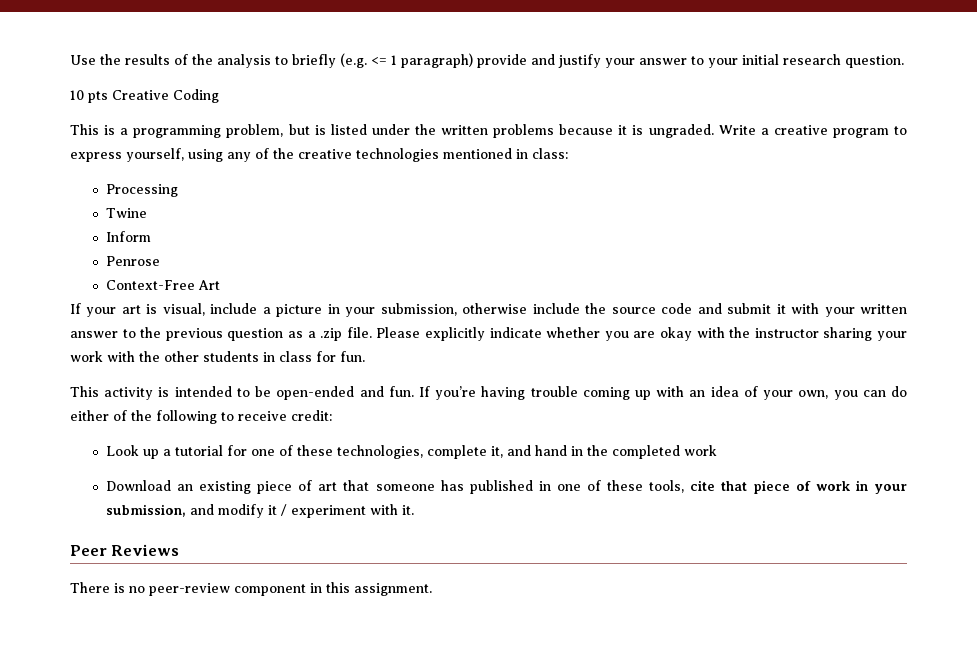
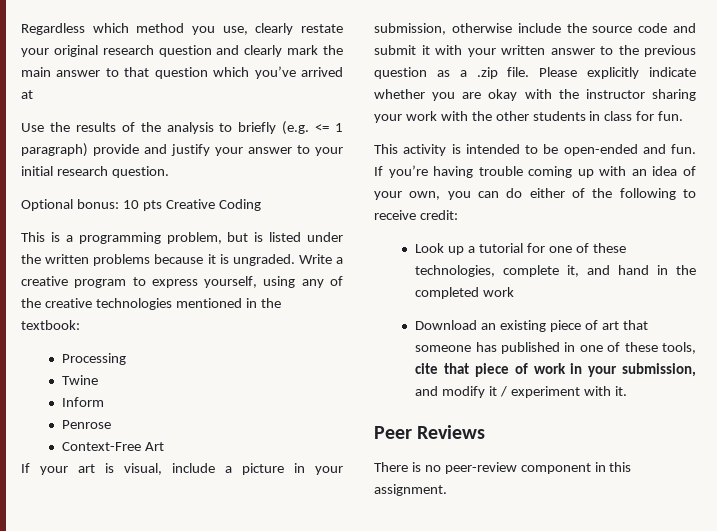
+ Regardless which method you use, clearly restate your original research question and clearly mark the main answer to that question which you’ve arrived at
- 10 pts Creative Coding
+ Optional bonus: 10 pts Creative Coding
- Write a creative program to express yourself, using any of the creative technologies mentioned in class:
+ Write a creative program to express yourself, using any of the creative technologies mentioned in the textbook:

